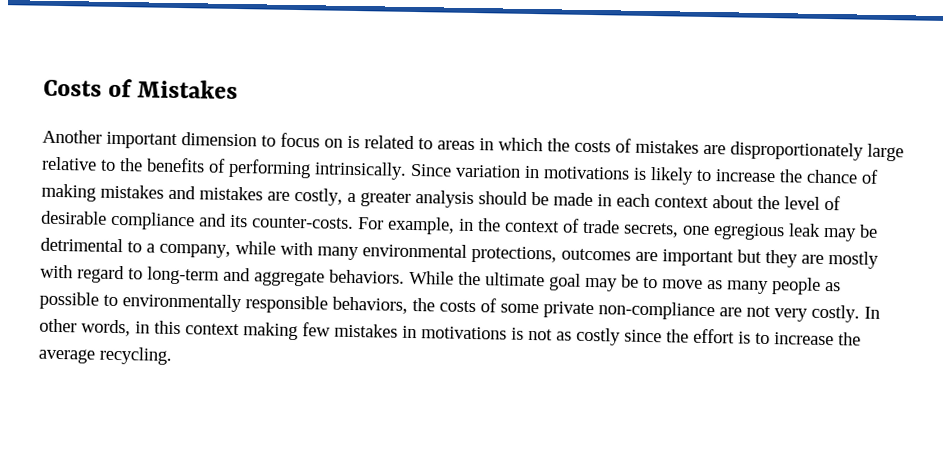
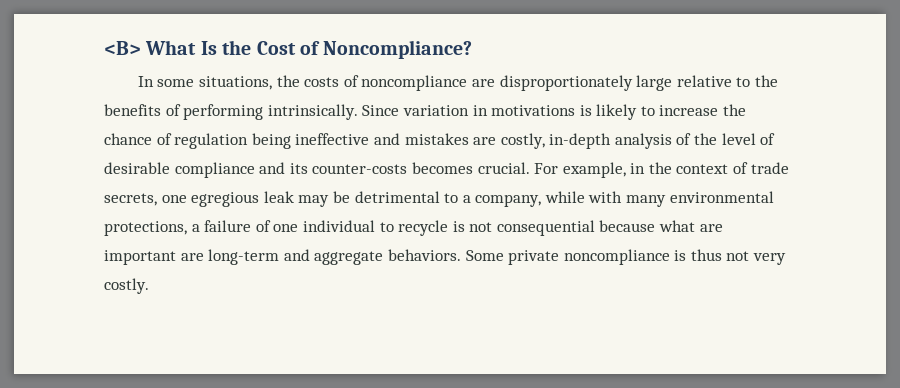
- Costs of Mistakes
- Another important dimension to focus on is related to areas in which the costs of mistakes are disproportionately large relative to the benefits of performing intrinsically.
+ <B> What Is the Cost of Noncompliance?
+ In some situations, the costs of noncompliance are disproportionately large relative to the benefits of performing intrinsically.
- Since variation in motivations is likely to increase the chance of making mistakes and mistakes are costly, a greater analysis should be made in each context about the level of desirable compliance and its counter-costs.
+ Since variation in motivations is likely to increase the chance of regulation being ineffective and mistakes are costly, in-depth analysis of the level of desirable compliance and its counter-costs becomes crucial.
- For example, in the context of trade secrets, one egregious leak may be detrimental to a company, while with many environmental protections, outcomes are important but they are mostly with regard to long-term and aggregate behaviors. While the ultimate goal may be to move as many people as possible to environmentally responsible behaviors, the costs of some private non-compliance are not very costly. In other words, in this context making few mistakes in motivations is not as costly since the effort is to increase the average recycling.
+ For example, in the context of trade secrets, one egregious leak may be detrimental to a company, while with many environmental protections, a failure of one individual to recycle is not consequential because what are important are long-term and aggregate behaviors. Some private noncompliance is thus not very costly.

